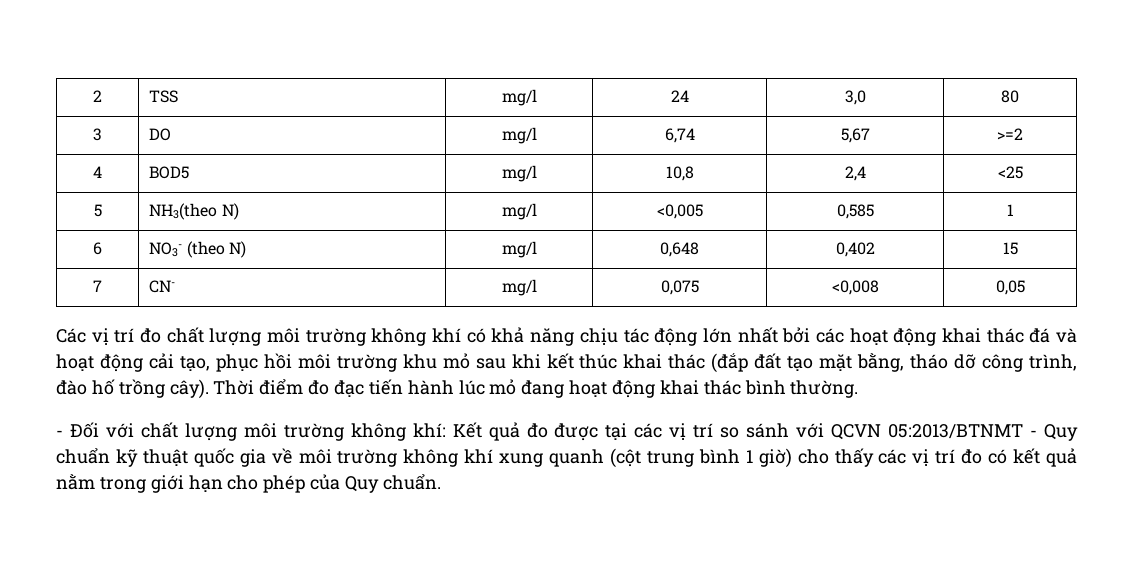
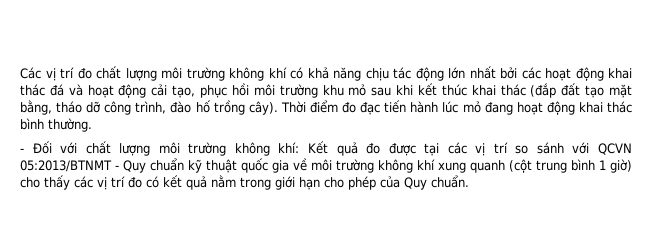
- 2 | TSS | mg/l | 24 | 3,0 | 80
- 3 | DO | mg/l | 6,74 | 5,67 | >=2
- 4 | BOD5 | mg/l | 10,8 | 2,4 | <25
- 5 | NH3(theo N) | mg/l | <0,005 | 0,585 | 1
- 6 | NO3- (theo N) | mg/l | 0,648 | 0,402 | 15
- 7 | CN- | mg/l | 0,075 | <0,008 | 0,05

